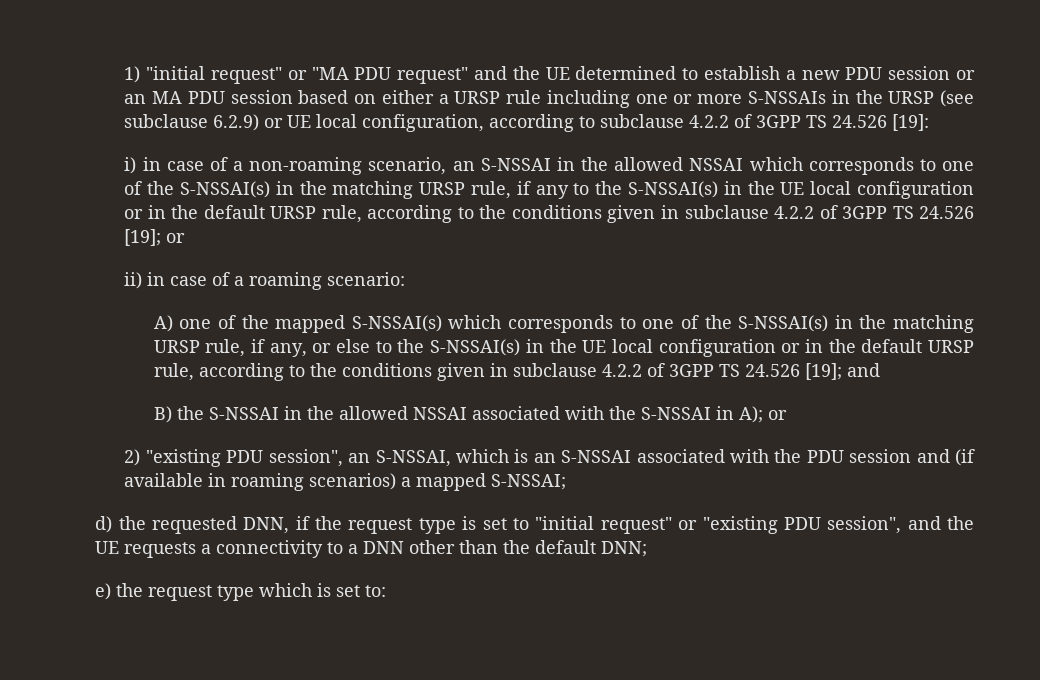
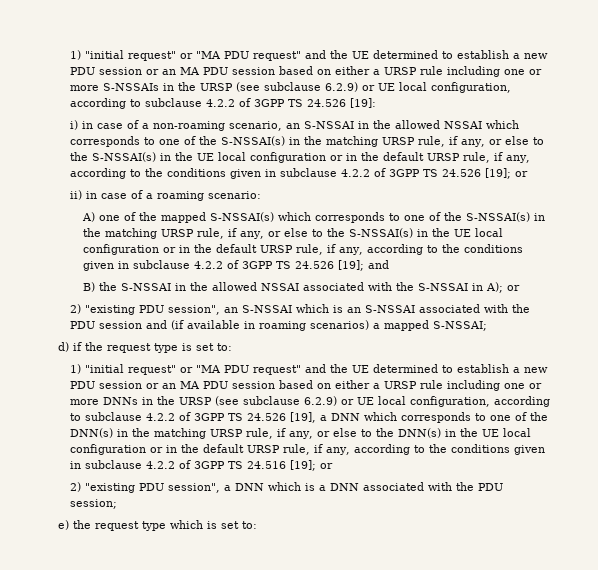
- i) in case of a non-roaming scenario, an S-NSSAI in the allowed NSSAI which corresponds to one of the S-NSSAI(s) in the matching URSP rule, if any to the S-NSSAI(s) in the UE local configuration or in the default URSP rule, according to the conditions given in subclause 4.2.2 of 3GPP TS 24.526 [19]; or
+ i) in case of a non-roaming scenario, an S-NSSAI in the allowed NSSAI which corresponds to one of the S-NSSAI(s) in the matching URSP rule, if any, or else to the S-NSSAI(s) in the UE local configuration or in the default URSP rule, if any, according to the conditions given in subclause 4.2.2 of 3GPP TS 24.526 [19]; or
- A) one of the mapped S-NSSAI(s) which corresponds to one of the S-NSSAI(s) in the matching URSP rule, if any, or else to the S-NSSAI(s) in the UE local configuration or in the default URSP rule, according to the conditions given in subclause 4.2.2 of 3GPP TS 24.526 [19]; and
+ A) one of the mapped S-NSSAI(s) which corresponds to one of the S-NSSAI(s) in the matching URSP rule, if any, or else to the S-NSSAI(s) in the UE local configuration or in the default URSP rule, if any, according to the conditions given in subclause 4.2.2 of 3GPP TS 24.526 [19]; and
- 2) "existing PDU session", an S-NSSAI, which is an S-NSSAI associated with the PDU session and (if available in roaming scenarios) a mapped S-NSSAI;
+ 2) "existing PDU session", an S-NSSAI which is an S-NSSAI associated with the PDU session and (if available in roaming scenarios) a mapped S-NSSAI;
- d) the requested DNN, if the request type is set to "initial request" or "existing PDU session", and the UE requests a connectivity to a DNN other than the default DNN;
+ d) if the request type is set to:
+ 1) "initial request" or "MA PDU request" and the UE determined to establish a new PDU session or an MA PDU session based on either a URSP rule including one or more DNNs in the URSP (see subclause 6.2.9) or UE local configuration, according to subclause 4.2.2 of 3GPP TS 24.526 [19], a DNN which corresponds to one of the DNN(s) in the matching URSP rule, if any, or else to the DNN(s) in the UE local configuration or in the default URSP rule, if any, according to the conditions given in subclause 4.2.2 of 3GPP TS 24.516 [19]; or
+ 2) "existing PDU session", a DNN which is a DNN associated with the PDU session;

